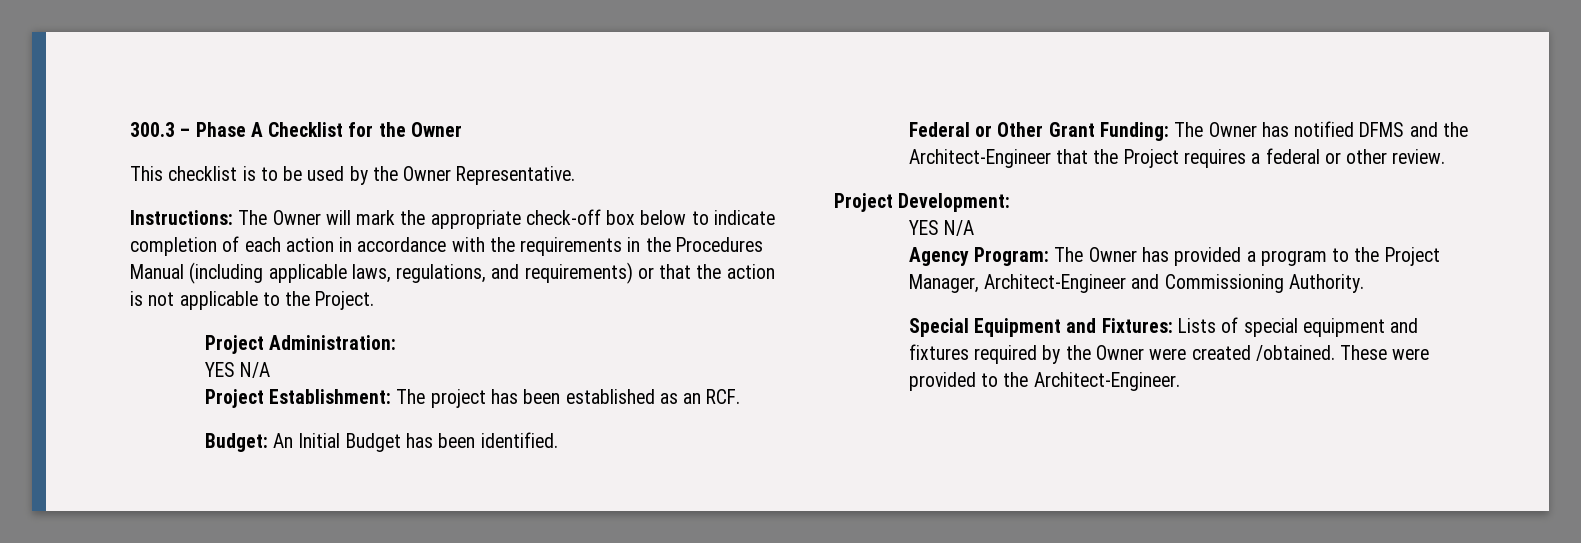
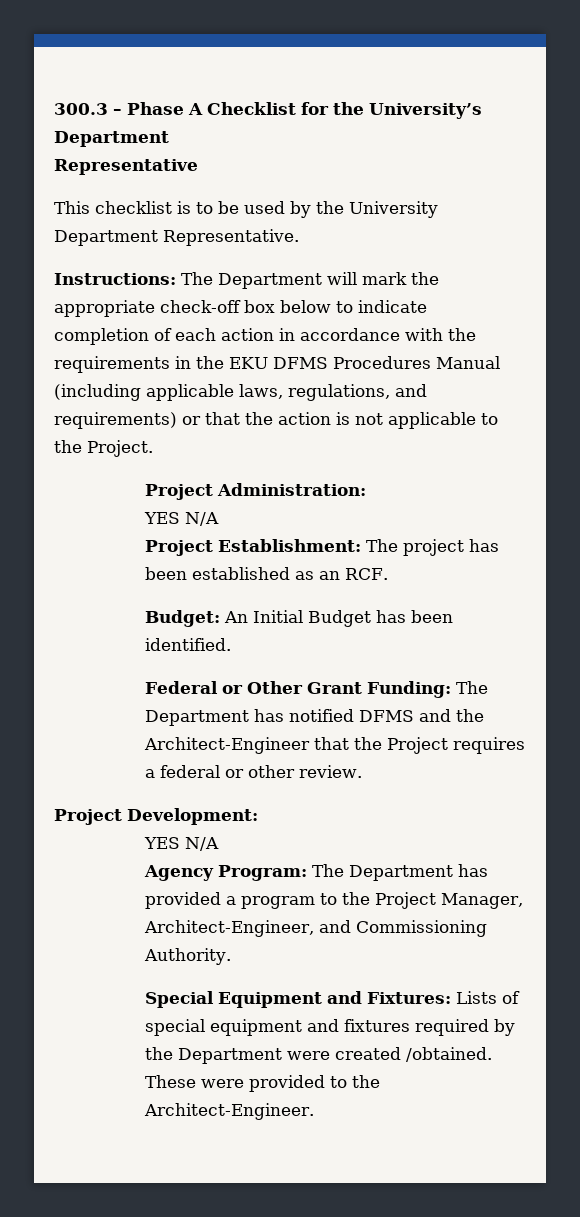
- 300.3 – Phase A Checklist for the Owner
+ 300.3 – Phase A Checklist for the University’s Department
+ Representative
- This checklist is to be used by the Owner Representative.
+ This checklist is to be used by the University Department Representative.
- Instructions: The Owner will mark the appropriate check-off box below to indicate completion of each action in accordance with the requirements in the Procedures Manual (including applicable laws, regulations, and requirements) or that the action is not applicable to the Project.
+ Instructions: The Department will mark the appropriate check-off box below to indicate completion of each action in accordance with the requirements in the EKU DFMS Procedures Manual (including applicable laws, regulations, and requirements) or that the action is not applicable to the Project.
- Federal or Other Grant Funding: The Owner has notified DFMS and the Architect-Engineer that the Project requires a federal or other review.
+ Federal or Other Grant Funding: The Department has notified DFMS and the Architect-Engineer that the Project requires a federal or other review.
- Agency Program: The Owner has provided a program to the Project Manager, Architect-Engineer and Commissioning Authority.
+ Agency Program: The Department has provided a program to the Project Manager, Architect-Engineer, and Commissioning Authority.
- Special Equipment and Fixtures: Lists of special equipment and fixtures required by the Owner were created /obtained.
+ Special Equipment and Fixtures: Lists of special equipment and fixtures required by the Department were created /obtained.

